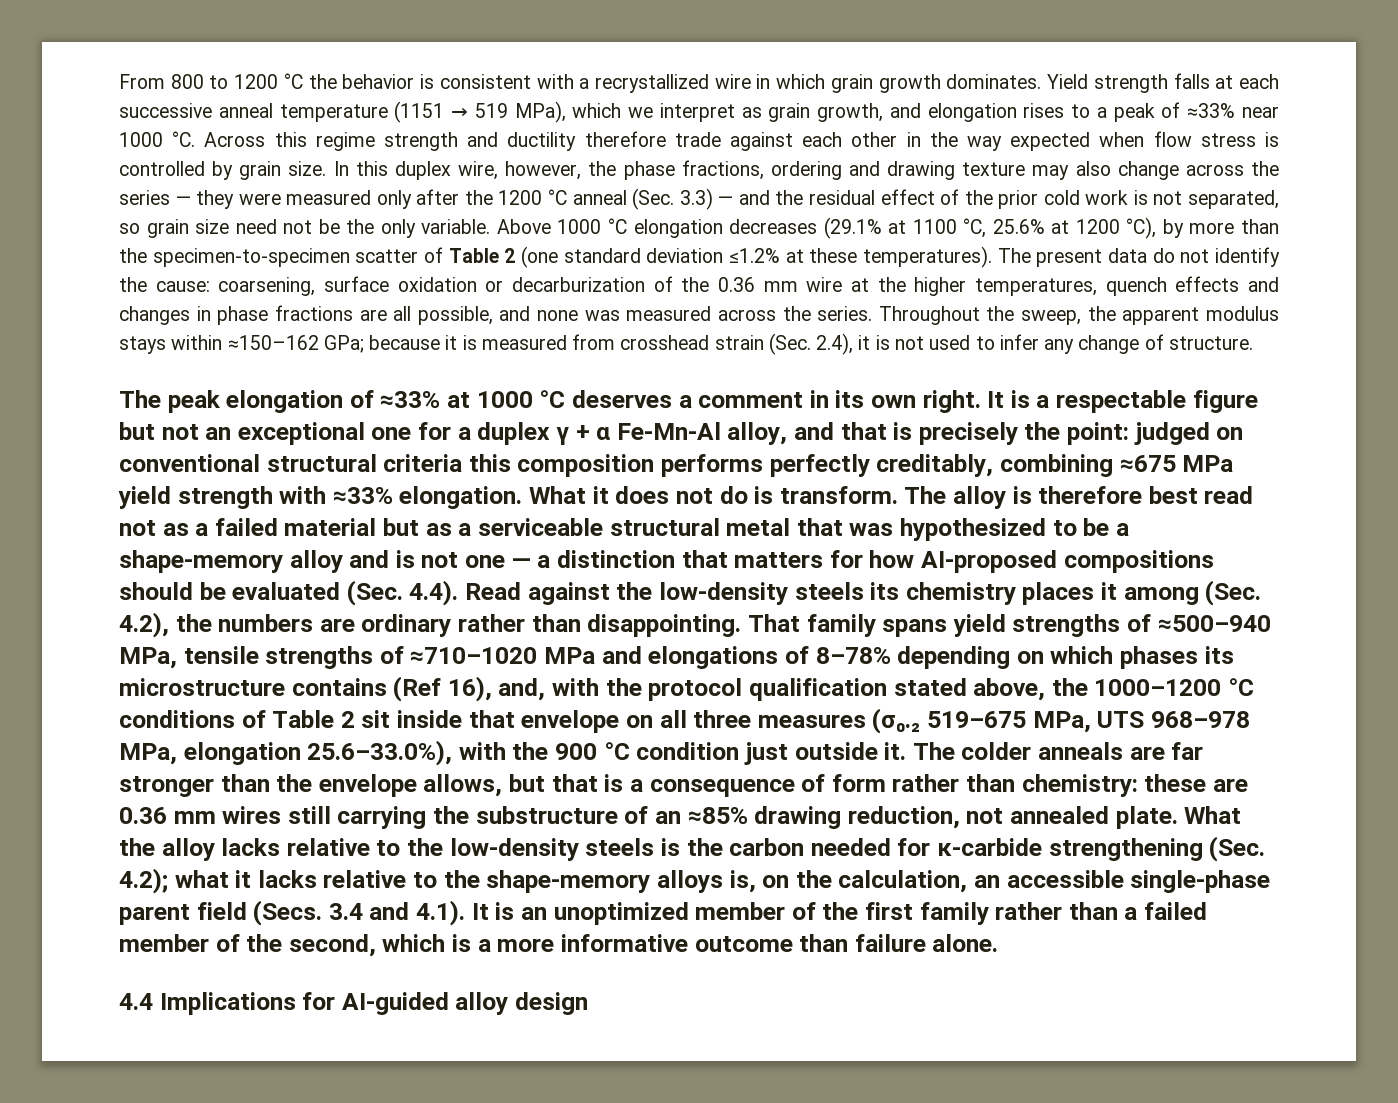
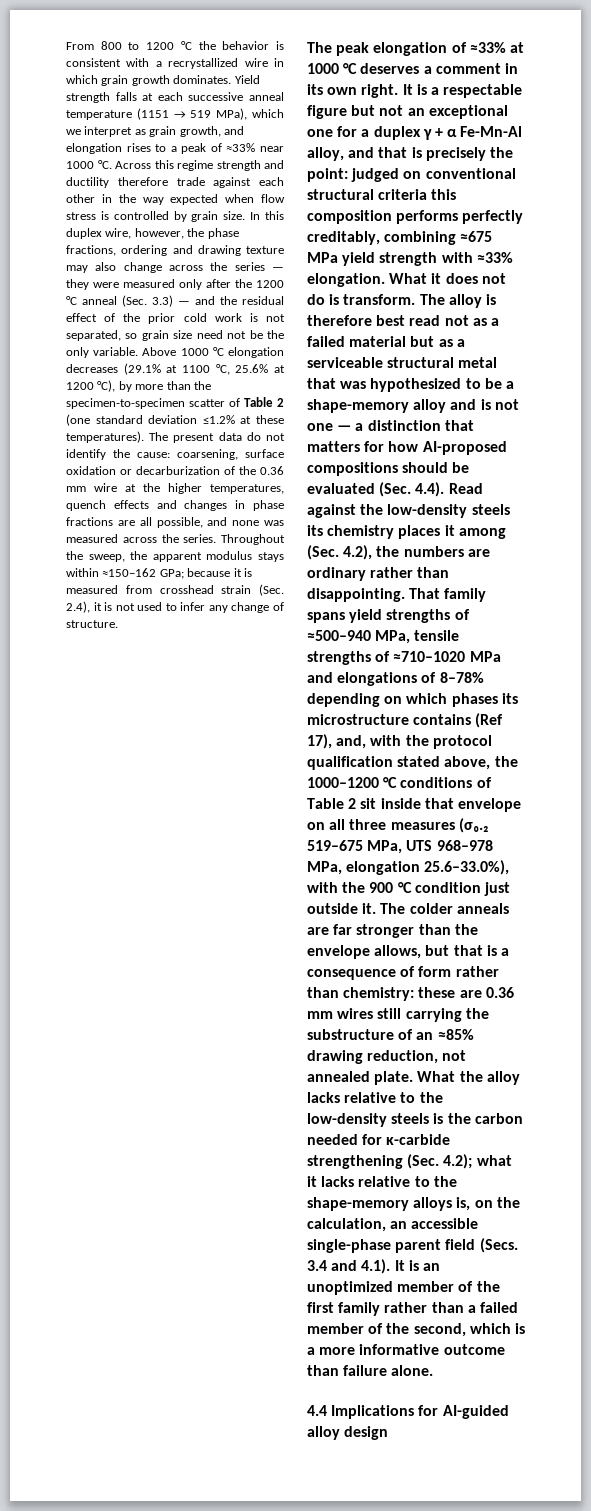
- That family spans yield strengths of ≈500–940 MPa, tensile strengths of ≈710–1020 MPa and elongations of 8–78% depending on which phases its microstructure contains (Ref 16), and, with the protocol qualification stated above, the 1000–1200 °C conditions of Table 2 sit inside that envelope on all three measures (σ₀.₂ 519–675 MPa, UTS 968–978 MPa, elongation 25.6–33.0%), with the 900 °C condition just outside it.
+ That family spans yield strengths of ≈500–940 MPa, tensile strengths of ≈710–1020 MPa and elongations of 8–78% depending on which phases its microstructure contains (Ref 17), and, with the protocol qualification stated above, the 1000–1200 °C conditions of Table 2 sit inside that envelope on all three measures (σ₀.₂ 519–675 MPa, UTS 968–978 MPa, elongation 25.6–33.0%), with the 900 °C condition just outside it.

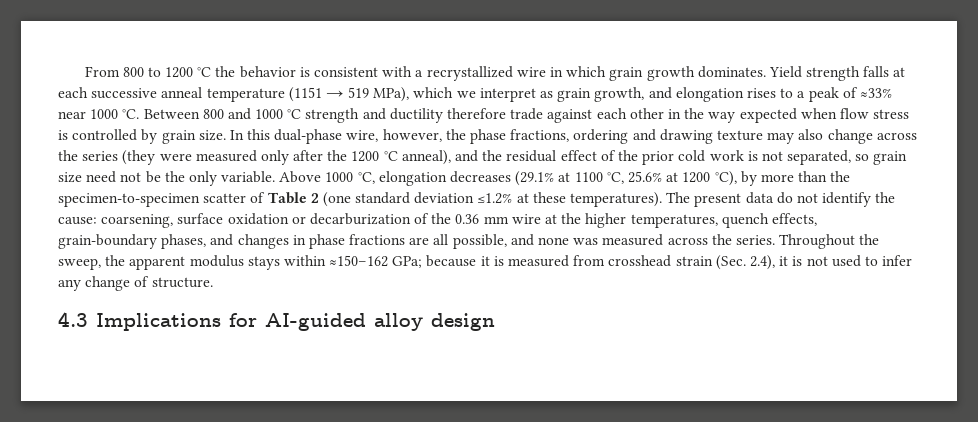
- Across this regime strength and ductility therefore trade against each other in the way expected when flow stress is controlled by grain size.
+ Between 800 and 1000 °C strength and ductility therefore trade against each other in the way expected when flow stress is controlled by grain size.
- In this duplex wire, however, the phase fractions, ordering and drawing texture may also change across the series — they were measured only after the 1200 °C anneal (Sec. 3.3) — and the residual effect of the prior cold work is not separated, so grain size need not be the only variable.
+ In this dual-phase wire, however, the phase fractions, ordering and drawing texture may also change across the series (they were measured only after the 1200 °C anneal), and the residual effect of the prior cold work is not separated, so grain size need not be the only variable.
- Above 1000 °C elongation decreases (29.1% at 1100 °C, 25.6% at 1200 °C), by more than the specimen-to-specimen scatter of Table 2 (one standard deviation ≤1.2% at these temperatures).
+ Above 1000 °C, elongation decreases (29.1% at 1100 °C, 25.6% at 1200 °C), by more than the specimen-to-specimen scatter of Table 2 (one standard deviation ≤1.2% at these temperatures).
- The present data do not identify the cause: coarsening, surface oxidation or decarburization of the 0.36 mm wire at the higher temperatures, quench effects and changes in phase fractions are all possible, and none was measured across the series.
+ The present data do not identify the cause: coarsening, surface oxidation or decarburization of the 0.36 mm wire at the higher temperatures, quench effects, grain-boundary phases, and changes in phase fractions are all possible, and none was measured across the series.
- The peak elongation of ≈33% at 1000 °C deserves a comment in its own right. It is a respectable figure but not an exceptional one for a duplex γ + α Fe-Mn-Al alloy, and that is precisely the point: judged on conventional structural criteria this composition performs perfectly creditably, combining ≈675 MPa yield strength with ≈33% elongation. What it does not do is transform. The alloy is therefore best read not as a failed material but as a serviceable structural metal that was hypothesized to be a shape-memory alloy and is not one — a distinction that matters for how AI-proposed compositions should be evaluated (Sec. 4.4). Read against the low-density steels its chemistry places it among (Sec. 4.2), the numbers are ordinary rather than disappointing. That family spans yield strengths of ≈500–940 MPa, tensile strengths of ≈710–1020 MPa and elongations of 8–78% depending on which phases its microstructure contains (Ref 17), and, with the protocol qualification stated above, the 1000–1200 °C conditions of Table 2 sit inside that envelope on all three measures (σ₀.₂ 519–675 MPa, UTS 968–978 MPa, elongation 25.6–33.0%), with the 900 °C condition just outside it. The colder anneals are far stronger than the envelope allows, but that is a consequence of form rather than chemistry: these are 0.36 mm wires still carrying the substructure of an ≈85% drawing reduction, not annealed plate. What the alloy lacks relative to the low-density steels is the carbon needed for κ-carbide strengthening (Sec. 4.2); what it lacks relative to the shape-memory alloys is, on the calculation, an accessible single-phase parent field (Secs. 3.4 and 4.1). It is an unoptimized member of the first family rather than a failed member of the second, which is a more informative outcome than failure alone.
- 4.4 Implications for AI-guided alloy design
+ 4.3 Implications for AI-guided alloy design

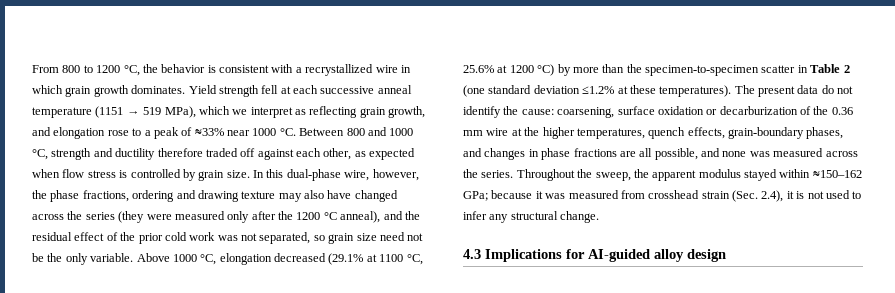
- From 800 to 1200 °C the behavior is consistent with a recrystallized wire in which grain growth dominates.
+ From 800 to 1200 °C, the behavior is consistent with a recrystallized wire in which grain growth dominates.
- Yield strength falls at each successive anneal temperature (1151 → 519 MPa), which we interpret as grain growth, and elongation rises to a peak of ≈33% near 1000 °C.
+ Yield strength fell at each successive anneal temperature (1151 → 519 MPa), which we interpret as reflecting grain growth, and elongation rose to a peak of ≈33% near 1000 °C.
- Between 800 and 1000 °C strength and ductility therefore trade against each other in the way expected when flow stress is controlled by grain size.
+ Between 800 and 1000 °C, strength and ductility therefore traded off against each other, as expected when flow stress is controlled by grain size.
- In this dual-phase wire, however, the phase fractions, ordering and drawing texture may also change across the series (they were measured only after the 1200 °C anneal), and the residual effect of the prior cold work is not separated, so grain size need not be the only variable.
+ In this dual-phase wire, however, the phase fractions, ordering and drawing texture may also have changed across the series (they were measured only after the 1200 °C anneal), and the residual effect of the prior cold work was not separated, so grain size need not be the only variable.
- Above 1000 °C, elongation decreases (29.1% at 1100 °C, 25.6% at 1200 °C), by more than the specimen-to-specimen scatter of Table 2 (one standard deviation ≤1.2% at these temperatures).
+ Above 1000 °C, elongation decreased (29.1% at 1100 °C, 25.6% at 1200 °C) by more than the specimen-to-specimen scatter in Table 2 (one standard deviation ≤1.2% at these temperatures).
- Throughout the sweep, the apparent modulus stays within ≈150–162 GPa; because it is measured from crosshead strain (Sec. 2.4), it is not used to infer any change of structure.
+ Throughout the sweep, the apparent modulus stayed within ≈150–162 GPa; because it was measured from crosshead strain (Sec. 2.4), it is not used to infer any structural change.

